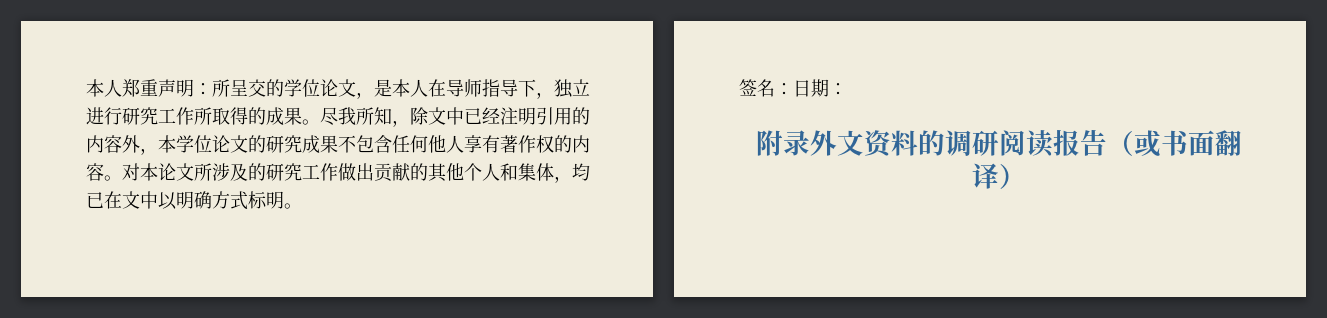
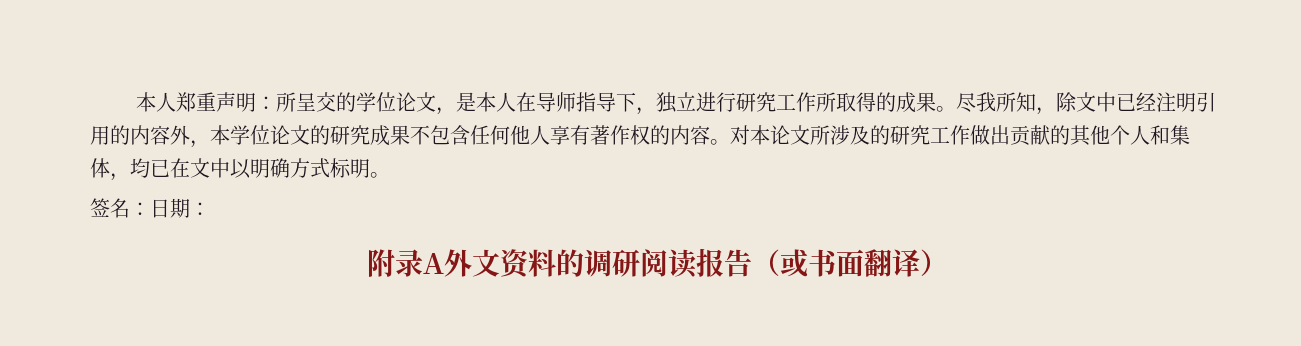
- 附录外文资料的调研阅读报告（或书面翻译）
+ 附录A外文资料的调研阅读报告（或书面翻译）

